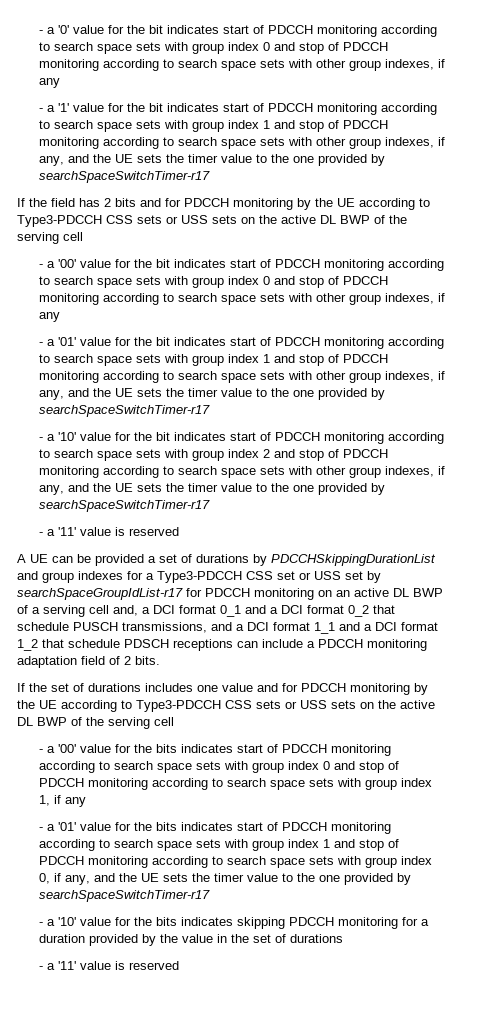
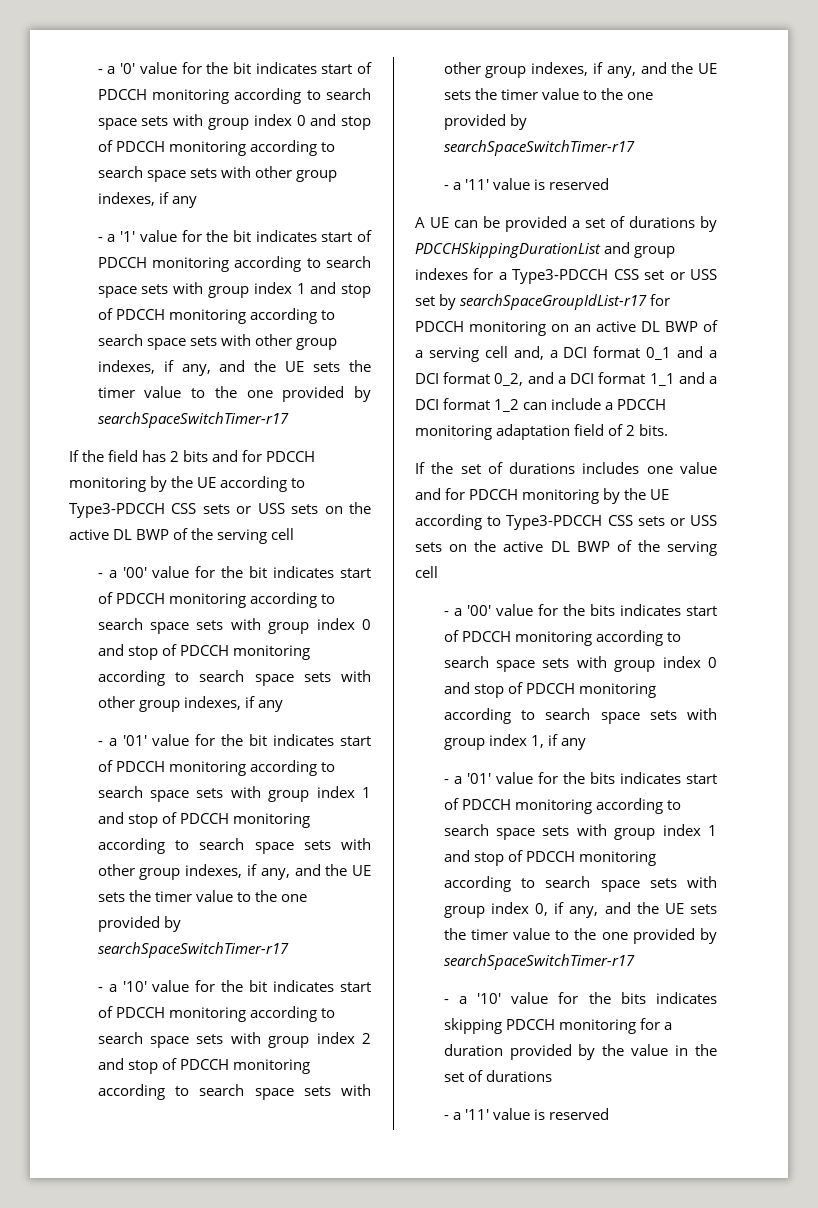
- A UE can be provided a set of durations by PDCCHSkippingDurationList and group indexes for a Type3-PDCCH CSS set or USS set by searchSpaceGroupIdList-r17 for PDCCH monitoring on an active DL BWP of a serving cell and, a DCI format 0_1 and a DCI format 0_2 that schedule PUSCH transmissions, and a DCI format 1_1 and a DCI format 1_2 that schedule PDSCH receptions can include a PDCCH monitoring adaptation field of 2 bits.
+ A UE can be provided a set of durations by PDCCHSkippingDurationList and group indexes for a Type3-PDCCH CSS set or USS set by searchSpaceGroupIdList-r17 for PDCCH monitoring on an active DL BWP of a serving cell and, a DCI format 0_1 and a DCI format 0_2, and a DCI format 1_1 and a DCI format 1_2 can include a PDCCH monitoring adaptation field of 2 bits.

